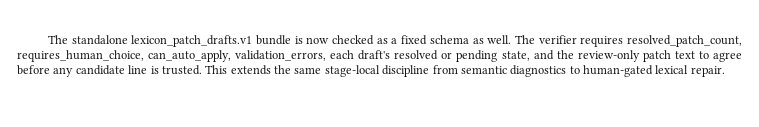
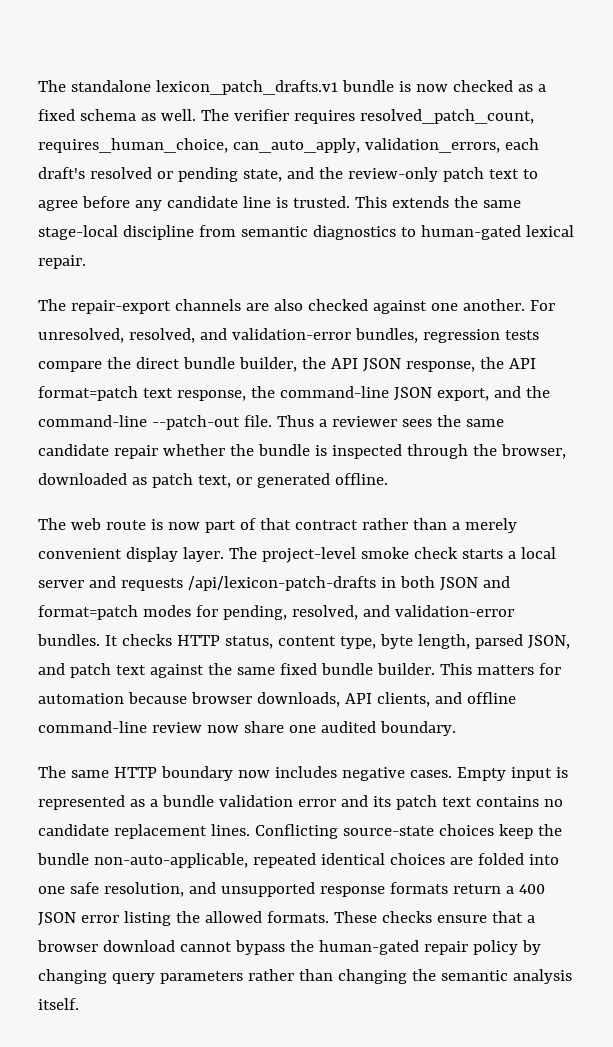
+ The repair-export channels are also checked against one another. For unresolved, resolved, and validation-error bundles, regression tests compare the direct bundle builder, the API JSON response, the API format=patch text response, the command-line JSON export, and the command-line --patch-out file. Thus a reviewer sees the same candidate repair whether the bundle is inspected through the browser, downloaded as patch text, or generated offline.
+ The web route is now part of that contract rather than a merely convenient display layer. The project-level smoke check starts a local server and requests /api/lexicon-patch-drafts in both JSON and format=patch modes for pending, resolved, and validation-error bundles. It checks HTTP status, content type, byte length, parsed JSON, and patch text against the same fixed bundle builder. This matters for automation because browser downloads, API clients, and offline command-line review now share one audited boundary.
+ The same HTTP boundary now includes negative cases. Empty input is represented as a bundle validation error and its patch text contains no candidate replacement lines. Conflicting source-state choices keep the bundle non-auto-applicable, repeated identical choices are folded into one safe resolution, and unsupported response formats return a 400 JSON error listing the allowed formats. These checks ensure that a browser download cannot bypass the human-gated repair policy by changing query parameters rather than changing the semantic analysis itself.

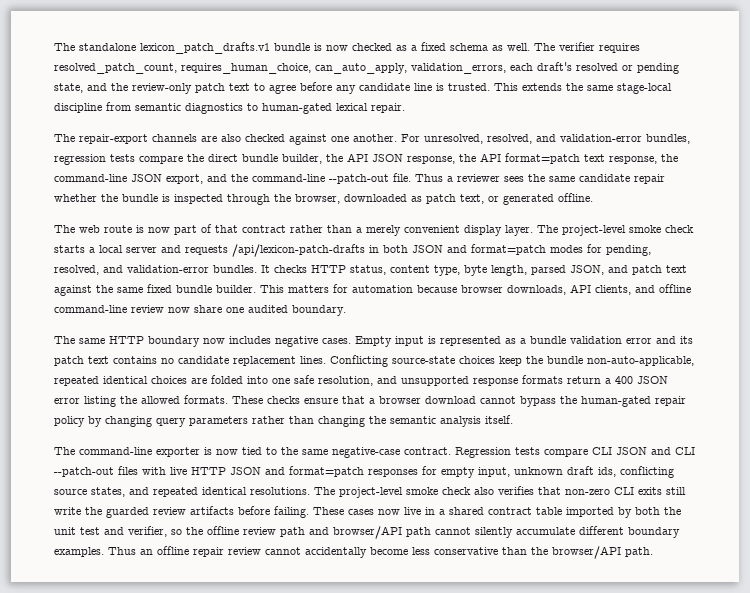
+ The command-line exporter is now tied to the same negative-case contract. Regression tests compare CLI JSON and CLI --patch-out files with live HTTP JSON and format=patch responses for empty input, unknown draft ids, conflicting source states, and repeated identical resolutions. The project-level smoke check also verifies that non-zero CLI exits still write the guarded review artifacts before failing. These cases now live in a shared contract table imported by both the unit test and verifier, so the offline review path and browser/API path cannot silently accumulate different boundary examples. Thus an offline repair review cannot accidentally become less conservative than the browser/API path.

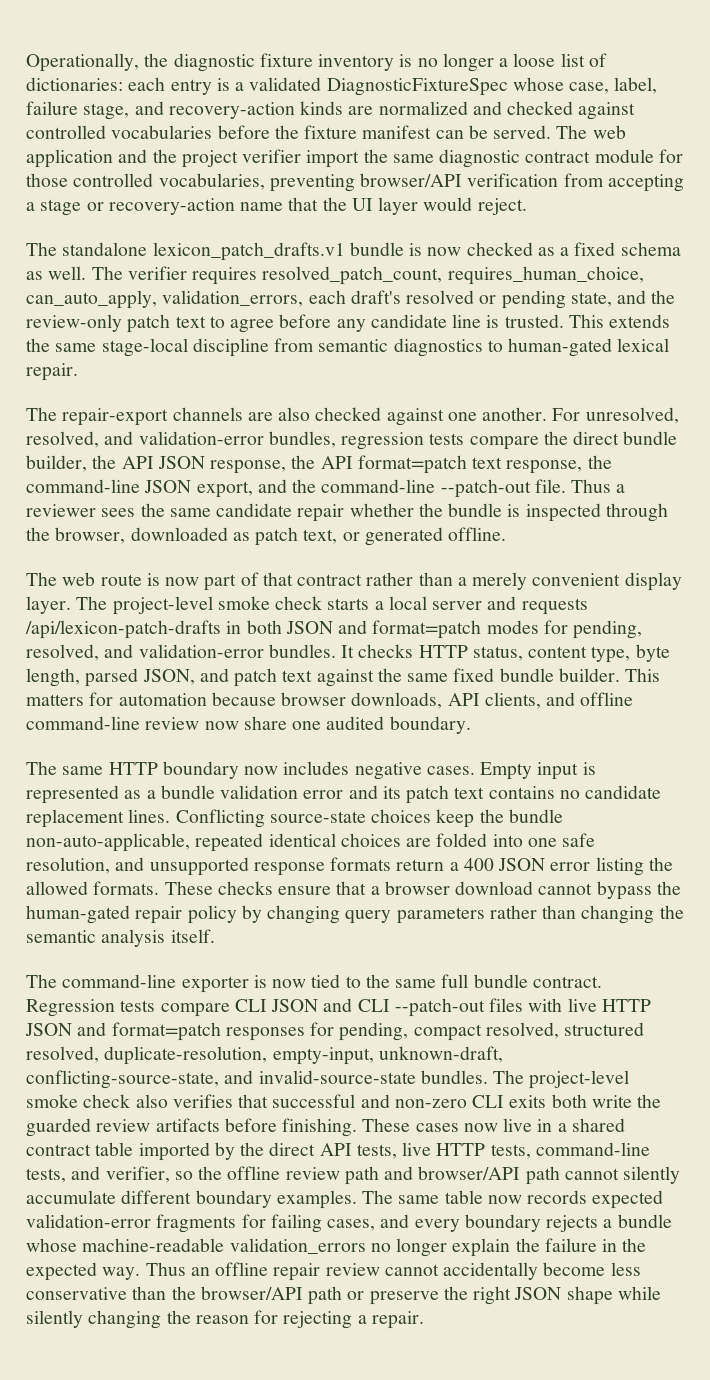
+ Operationally, the diagnostic fixture inventory is no longer a loose list of dictionaries: each entry is a validated DiagnosticFixtureSpec whose case, label, failure stage, and recovery-action kinds are normalized and checked against controlled vocabularies before the fixture manifest can be served. The web application and the project verifier import the same diagnostic contract module for those controlled vocabularies, preventing browser/API verification from accepting a stage or recovery-action name that the UI layer would reject.
- The command-line exporter is now tied to the same negative-case contract.
+ The command-line exporter is now tied to the same full bundle contract.
- Regression tests compare CLI JSON and CLI --patch-out files with live HTTP JSON and format=patch responses for empty input, unknown draft ids, conflicting source states, and repeated identical resolutions.
+ Regression tests compare CLI JSON and CLI --patch-out files with live HTTP JSON and format=patch responses for pending, compact resolved, structured resolved, duplicate-resolution, empty-input, unknown-draft, conflicting-source-state, and invalid-source-state bundles.
- The project-level smoke check also verifies that non-zero CLI exits still write the guarded review artifacts before failing.
+ The project-level smoke check also verifies that successful and non-zero CLI exits both write the guarded review artifacts before finishing.
- These cases now live in a shared contract table imported by both the unit test and verifier, so the offline review path and browser/API path cannot silently accumulate different boundary examples.
+ These cases now live in a shared contract table imported by the direct API tests, live HTTP tests, command-line tests, and verifier, so the offline review path and browser/API path cannot silently accumulate different boundary examples.
+ The same table now records expected validation-error fragments for failing cases, and every boundary rejects a bundle whose machine-readable validation_errors no longer explain the failure in the expected way.
- Thus an offline repair review cannot accidentally become less conservative than the browser/API path.
+ Thus an offline repair review cannot accidentally become less conservative than the browser/API path or preserve the right JSON shape while silently changing the reason for rejecting a repair.

